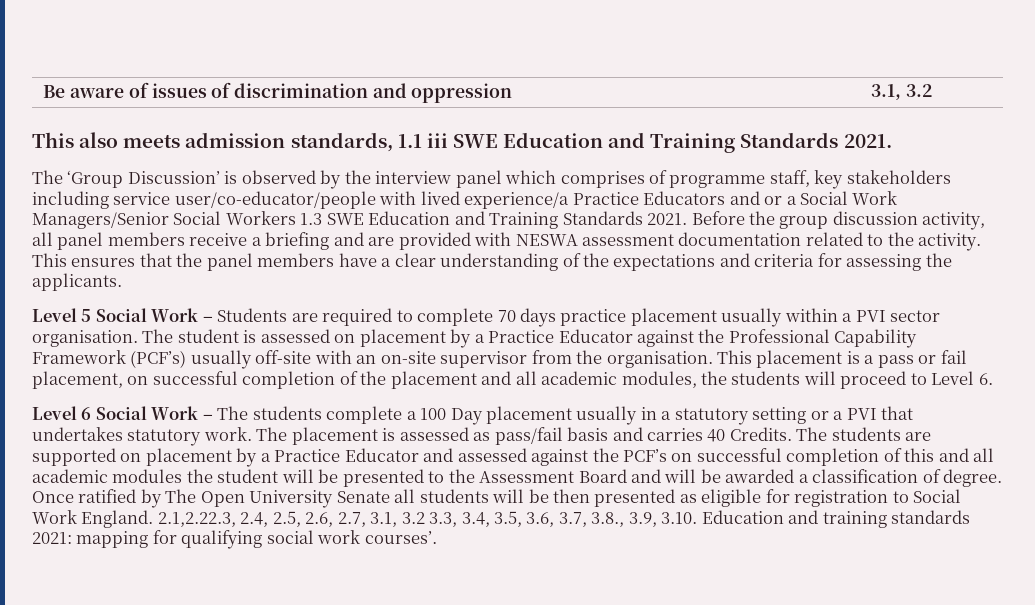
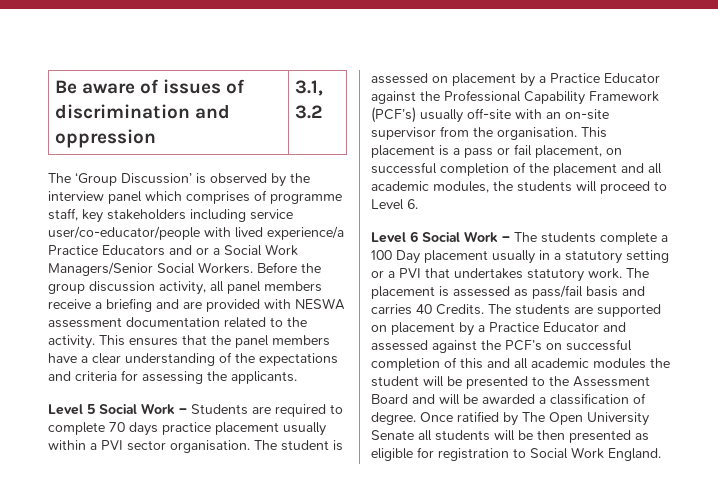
- This also meets admission standards, 1.1 iii SWE Education and Training Standards 2021.
- The ‘Group Discussion’ is observed by the interview panel which comprises of programme staff, key stakeholders including service user/co-educator/people with lived experience/a Practice Educators and or a Social Work Managers/Senior Social Workers 1.3 SWE Education and Training Standards 2021.
+ The ‘Group Discussion’ is observed by the interview panel which comprises of programme staff, key stakeholders including service user/co-educator/people with lived experience/a Practice Educators and or a Social Work Managers/Senior Social Workers.
- 2.1,2.22.3, 2.4, 2.5, 2.6, 2.7, 3.1, 3.2 3.3, 3.4, 3.5, 3.6, 3.7, 3.8., 3.9, 3.10. Education and training standards 2021: mapping for qualifying social work courses’.

